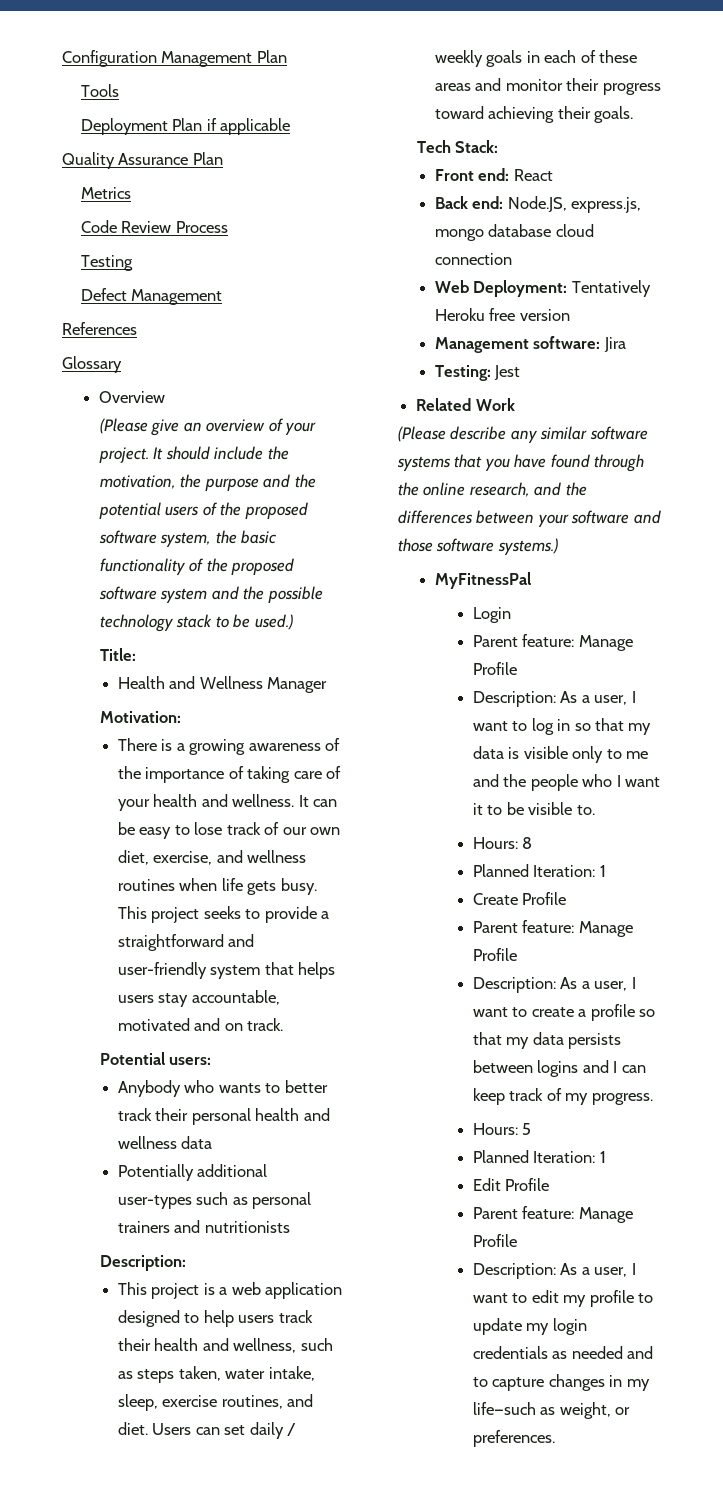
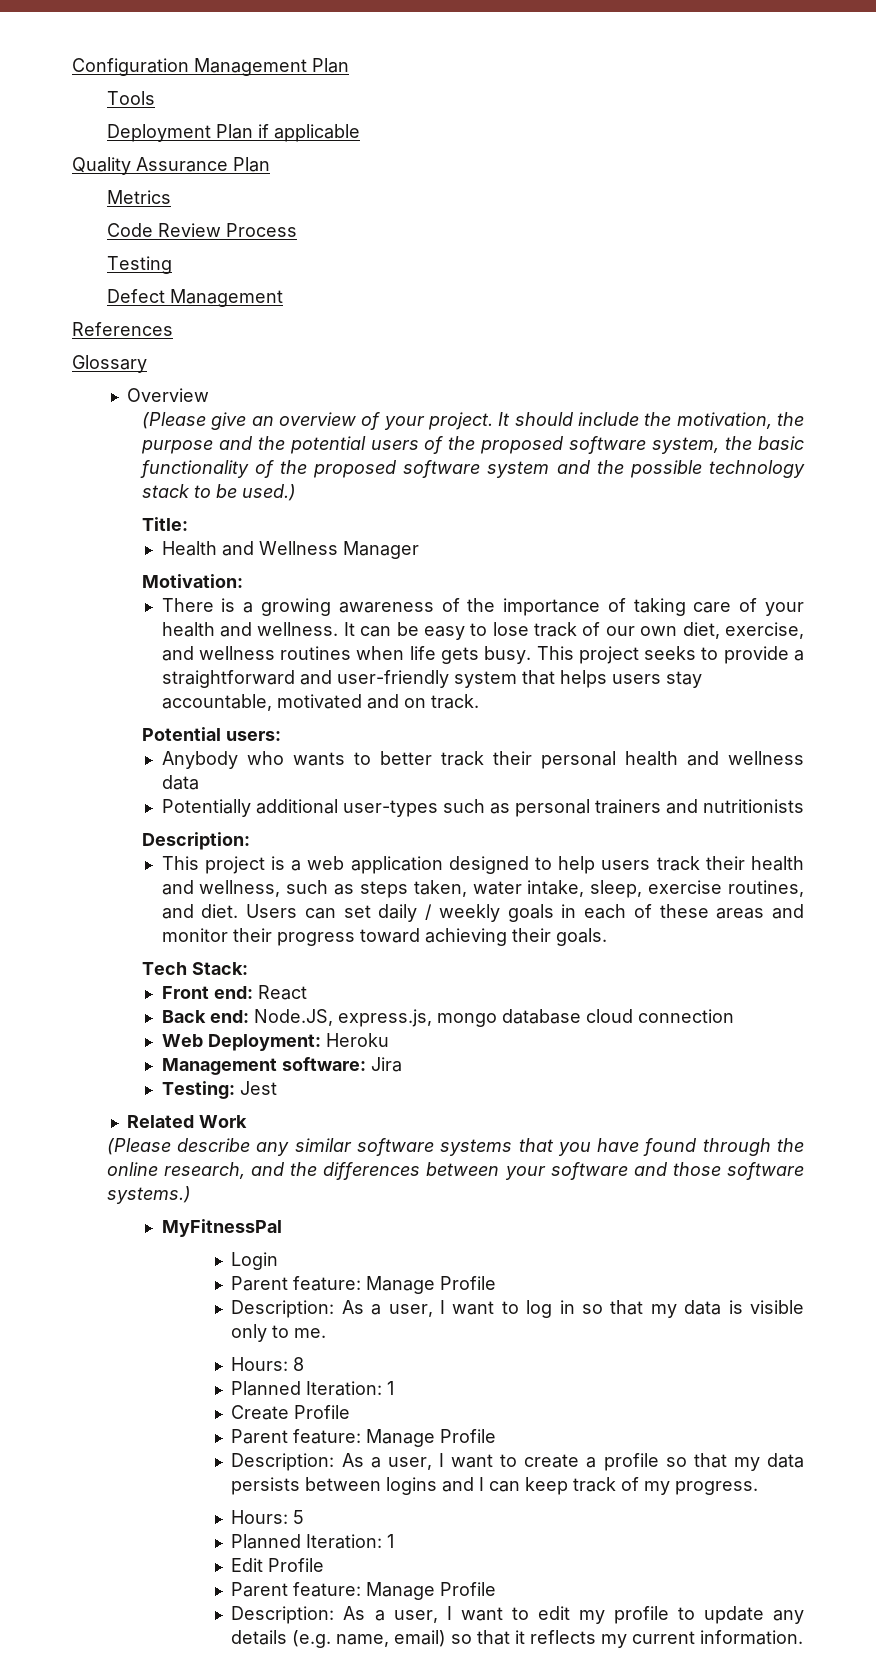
- Web Deployment: Tentatively Heroku free version
+ Web Deployment: Heroku
- Description: As a user, I want to log in so that my data is visible only to me and the people who I want it to be visible to.
+ Description: As a user, I want to log in so that my data is visible only to me.
- Description: As a user, I want to edit my profile to update my login credentials as needed and to capture changes in my life—such as weight, or preferences.
+ Description: As a user, I want to edit my profile to update any details (e.g. name, email) so that it reflects my current information.

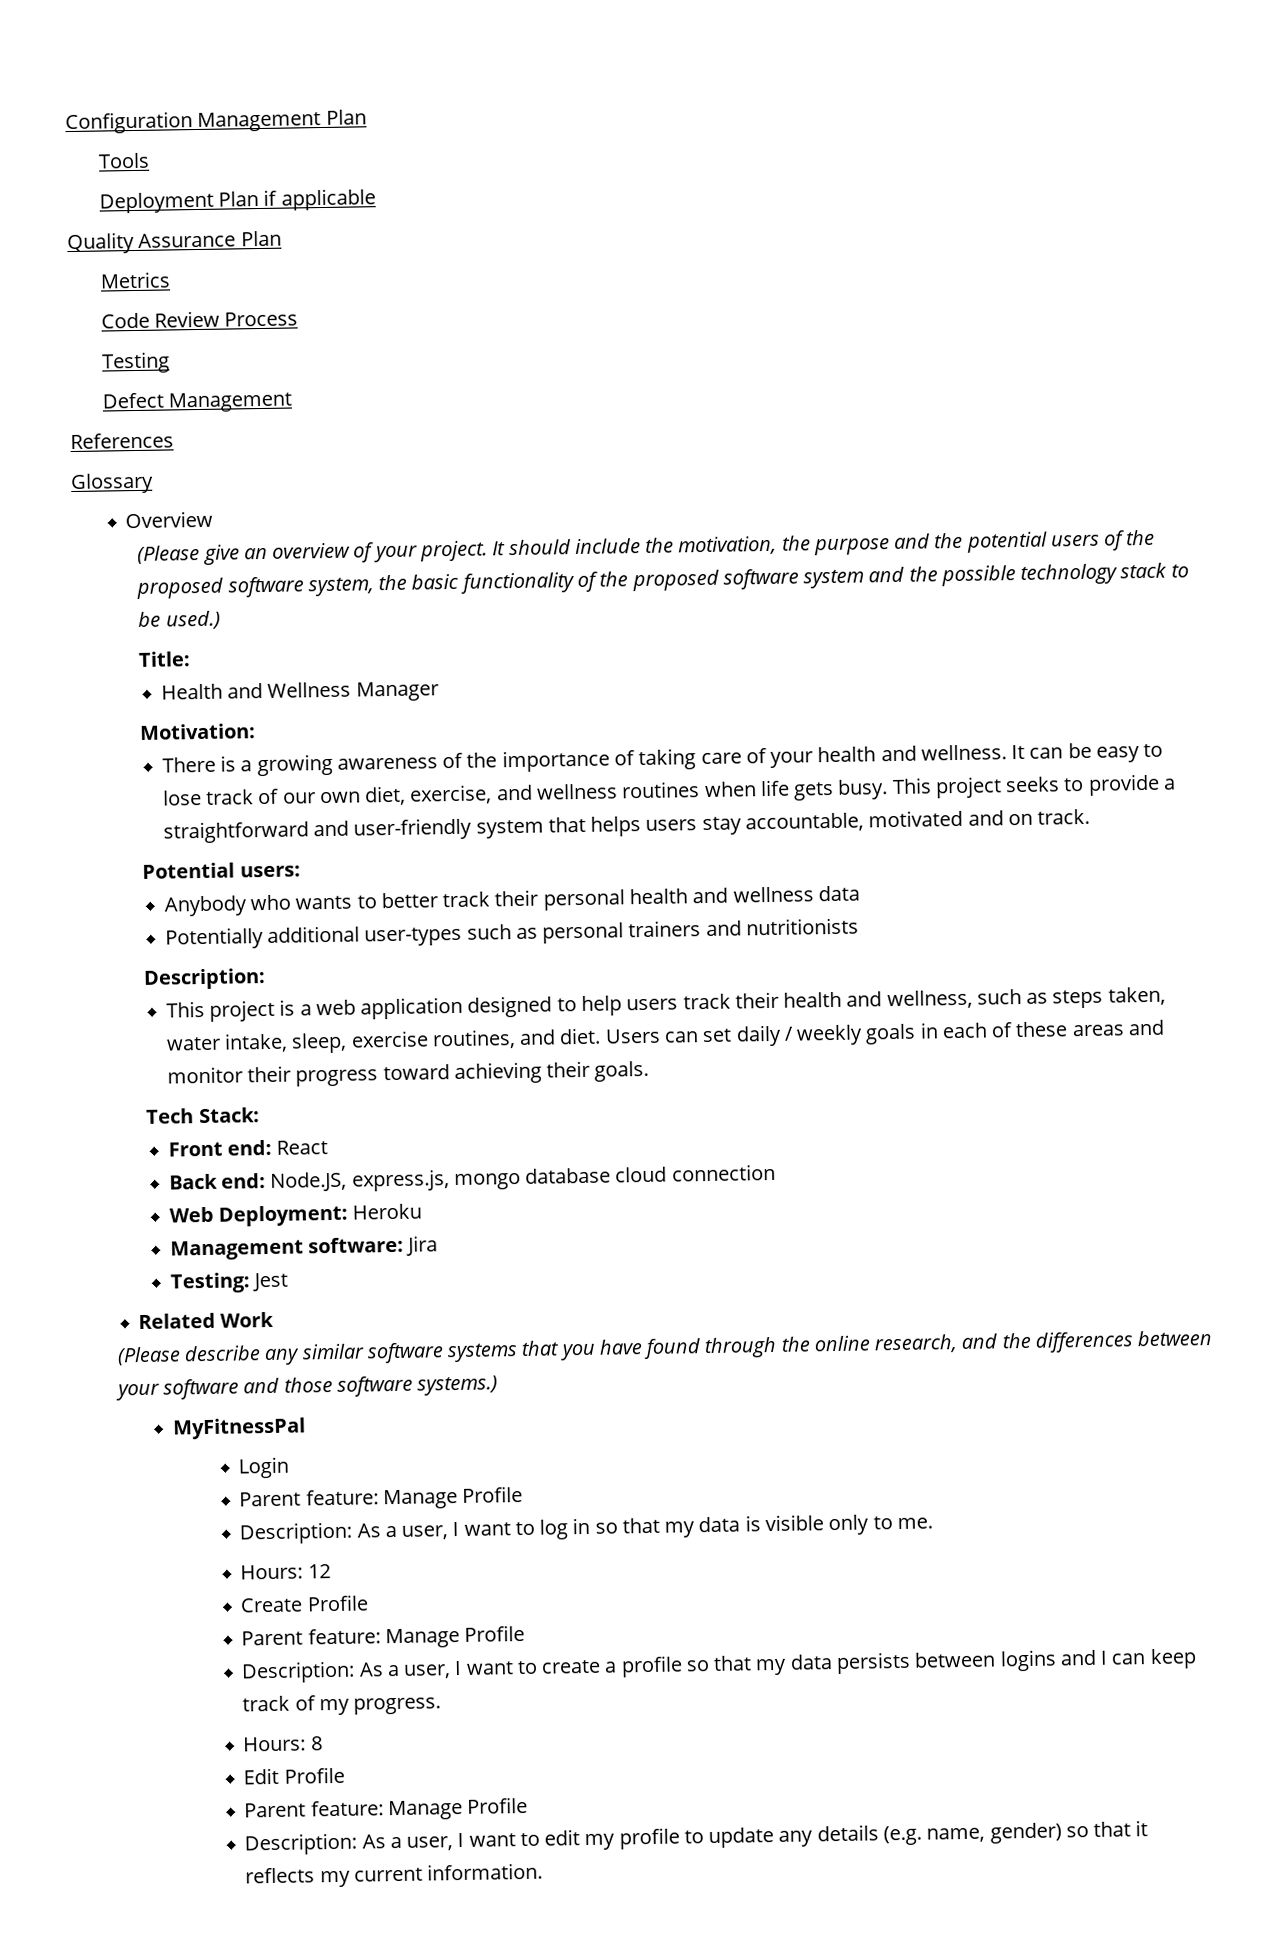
- Hours: 8
- Planned Iteration: 1
+ Hours: 12
- Hours: 5
- Planned Iteration: 1
+ Hours: 8
- Description: As a user, I want to edit my profile to update any details (e.g. name, email) so that it reflects my current information.
+ Description: As a user, I want to edit my profile to update any details (e.g. name, gender) so that it reflects my current information.

